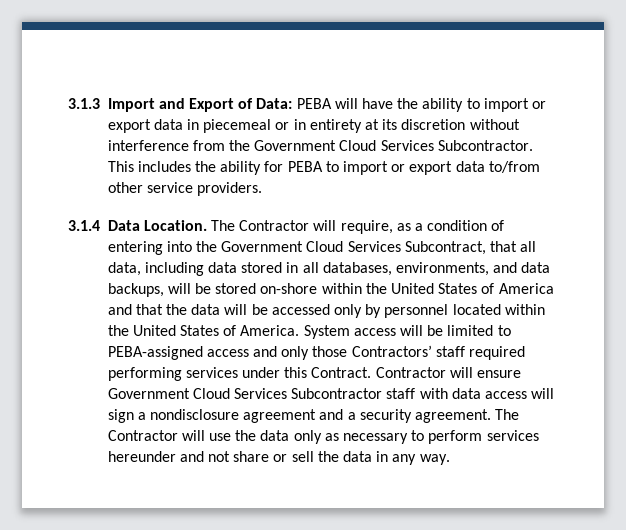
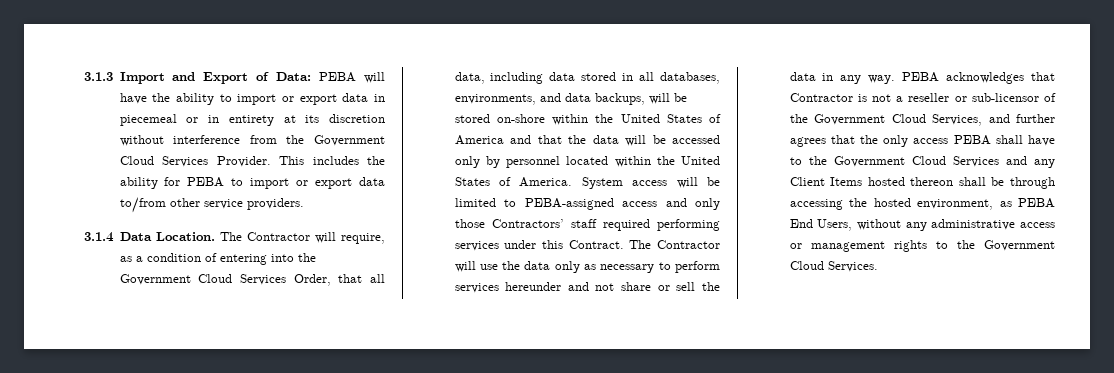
- 3.1.3 Import and Export of Data: PEBA will have the ability to import or export data in piecemeal or in entirety at its discretion without interference from the Government Cloud Services Subcontractor.
+ 3.1.3 Import and Export of Data: PEBA will have the ability to import or export data in piecemeal or in entirety at its discretion without interference from the Government Cloud Services Provider.
- The Contractor will require, as a condition of entering into the Government Cloud Services Subcontract, that all data, including data stored in all databases, environments, and data backups, will be stored on-shore within the United States of America and that the data will be accessed only by personnel located within the United States of America.
+ The Contractor will require, as a condition of entering into the Government Cloud Services Order, that all data, including data stored in all databases, environments, and data backups, will be stored on-shore within the United States of America and that the data will be accessed only by personnel located within the United States of America.
- Contractor will ensure Government Cloud Services Subcontractor staff with data access will sign a nondisclosure agreement and a security agreement.
+ PEBA acknowledges that Contractor is not a reseller or sub-licensor of the Government Cloud Services, and further agrees that the only access PEBA shall have to the Government Cloud Services and any Client Items hosted thereon shall be through accessing the hosted environment, as PEBA End Users, without any administrative access or management rights to the Government Cloud Services.

